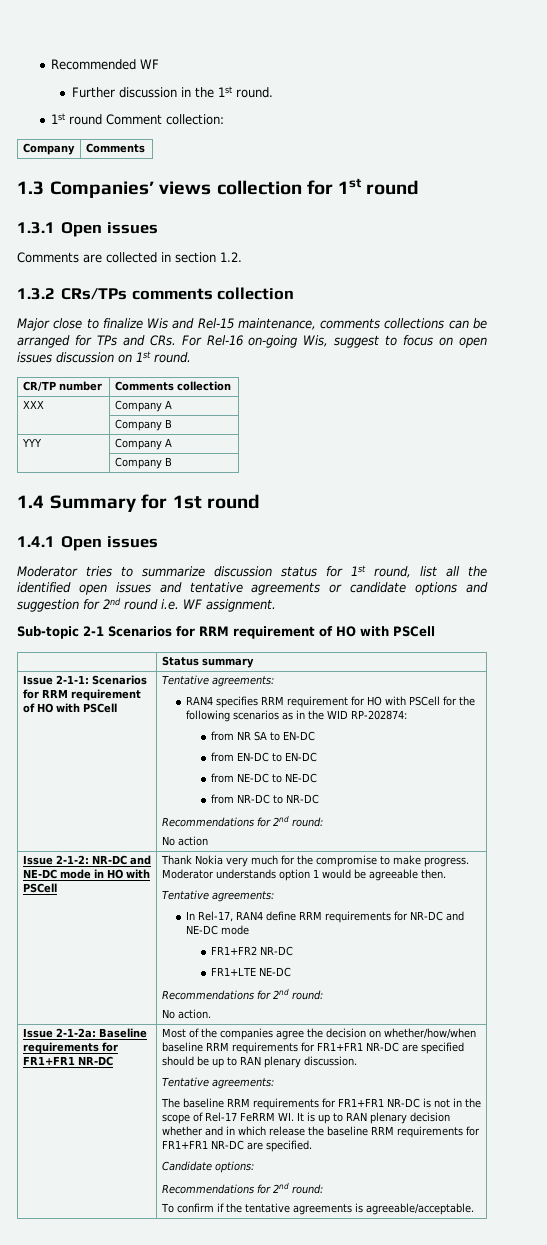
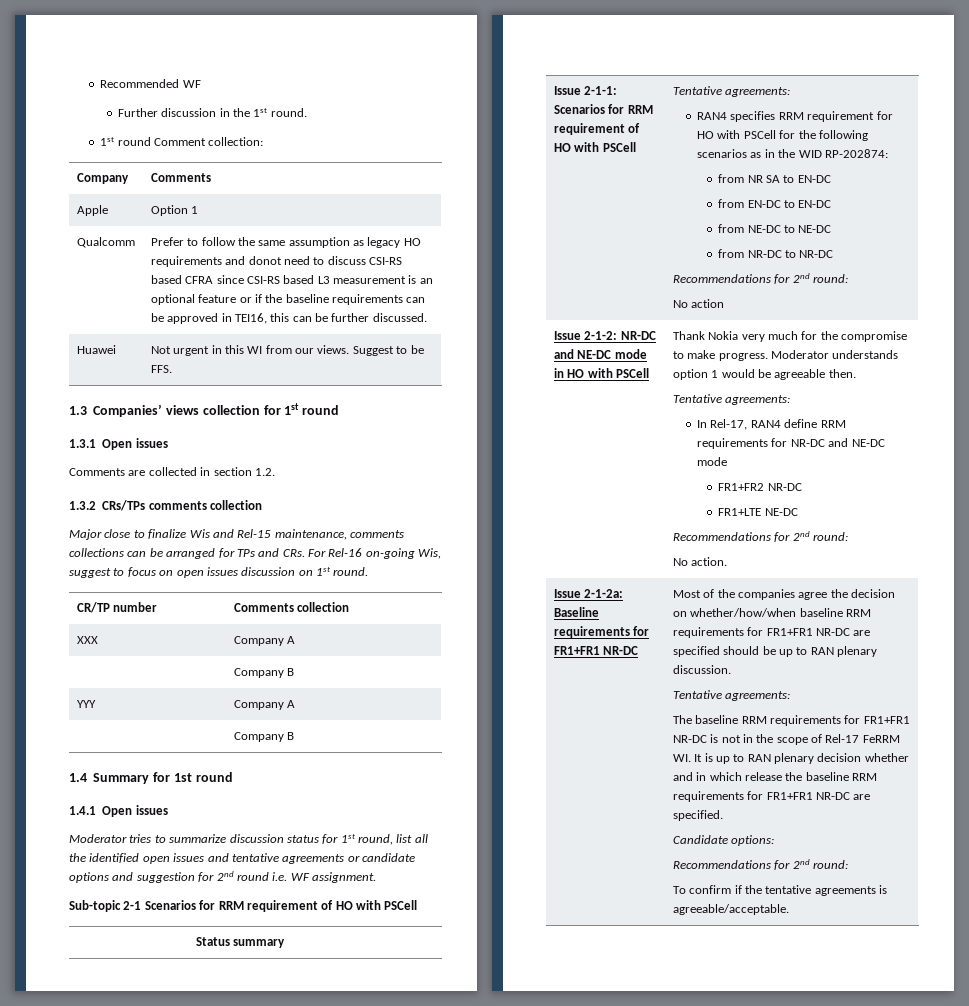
+ Apple | Option 1
+ Qualcomm | Prefer to follow the same assumption as legacy HO requirements and donot need to discuss CSI-RS based CFRA since CSI-RS based L3 measurement is an optional feature or if the baseline requirements can be approved in TEI16, this can be further discussed.
+ Huawei | Not urgent in this WI from our views. Suggest to be FFS.

